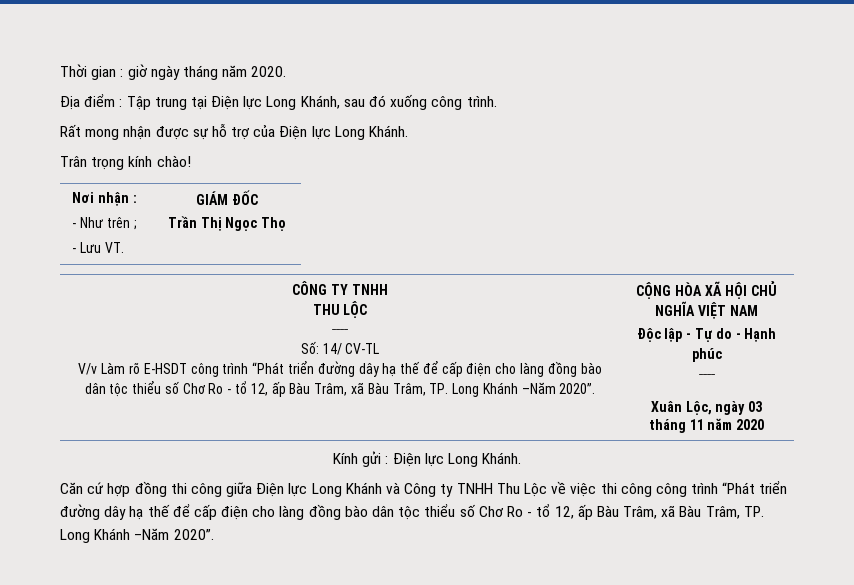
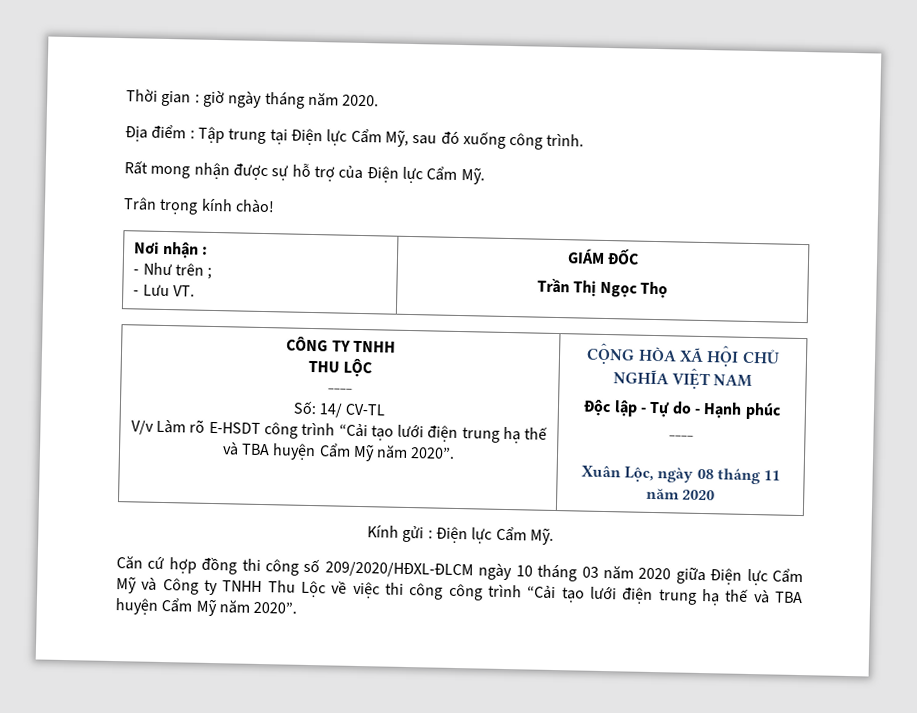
- Địa điểm : Tập trung tại Điện lực Long Khánh, sau đó xuống công trình.
+ Địa điểm : Tập trung tại Điện lực Cẩm Mỹ, sau đó xuống công trình.
- Rất mong nhận được sự hỗ trợ của Điện lực Long Khánh.
+ Rất mong nhận được sự hỗ trợ của Điện lực Cẩm Mỹ.
- V/v Làm rõ E-HSDT công trình “Phát triển đường dây hạ thế để cấp điện cho làng đồng bào dân tộc thiểu số Chơ Ro - tổ 12, ấp Bàu Trâm, xã Bàu Trâm, TP. Long Khánh –Năm 2020”.
+ V/v Làm rõ E-HSDT công trình “Cải tạo lưới điện trung hạ thế và TBA huyện Cẩm Mỹ năm 2020”.
- Xuân Lộc, ngày 03 tháng 11 năm 2020
+ Xuân Lộc, ngày 08 tháng 11 năm 2020
- Kính gửi : Điện lực Long Khánh.
+ Kính gửi : Điện lực Cẩm Mỹ.
- Căn cứ hợp đồng thi công giữa Điện lực Long Khánh và Công ty TNHH Thu Lộc về việc thi công công trình “Phát triển đường dây hạ thế để cấp điện cho làng đồng bào dân tộc thiểu số Chơ Ro - tổ 12, ấp Bàu Trâm, xã Bàu Trâm, TP. Long Khánh –Năm 2020”.
+ Căn cứ hợp đồng thi công số 209/2020/HĐXL-ĐLCM ngày 10 tháng 03 năm 2020 giữa Điện lực Cẩm Mỹ và Công ty TNHH Thu Lộc về việc thi công công trình “Cải tạo lưới điện trung hạ thế và TBA huyện Cẩm Mỹ năm 2020”.

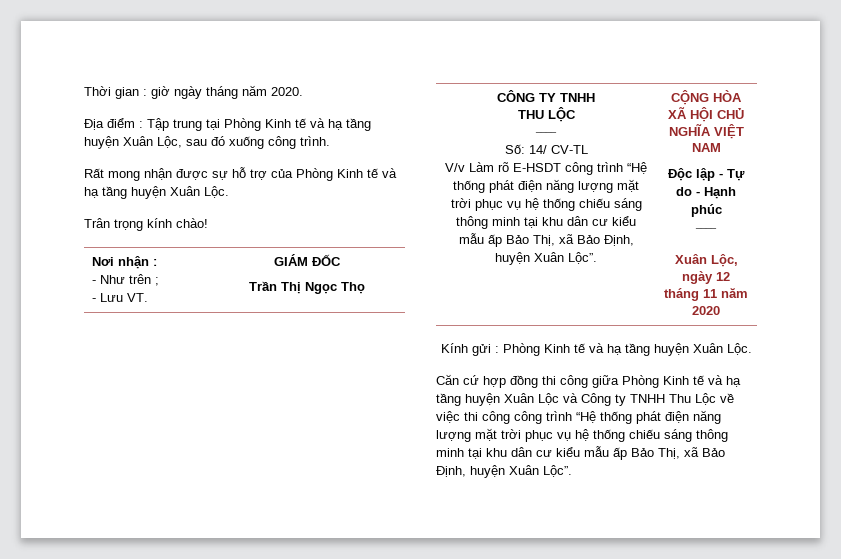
- Địa điểm : Tập trung tại Điện lực Cẩm Mỹ, sau đó xuống công trình.
+ Địa điểm : Tập trung tại Phòng Kinh tế và hạ tầng huyện Xuân Lộc, sau đó xuống công trình.
- Rất mong nhận được sự hỗ trợ của Điện lực Cẩm Mỹ.
+ Rất mong nhận được sự hỗ trợ của Phòng Kinh tế và hạ tầng huyện Xuân Lộc.
- V/v Làm rõ E-HSDT công trình “Cải tạo lưới điện trung hạ thế và TBA huyện Cẩm Mỹ năm 2020”.
+ V/v Làm rõ E-HSDT công trình “Hệ thống phát điện năng lượng mặt trời phục vụ hệ thống chiếu sáng thông minh tại khu dân cư kiểu mẫu ấp Bảo Thị, xã Bảo Định, huyện Xuân Lộc”.
- Xuân Lộc, ngày 08 tháng 11 năm 2020
+ Xuân Lộc, ngày 12 tháng 11 năm 2020
- Kính gửi : Điện lực Cẩm Mỹ.
+ Kính gửi : Phòng Kinh tế và hạ tầng huyện Xuân Lộc.
- Căn cứ hợp đồng thi công số 209/2020/HĐXL-ĐLCM ngày 10 tháng 03 năm 2020 giữa Điện lực Cẩm Mỹ và Công ty TNHH Thu Lộc về việc thi công công trình “Cải tạo lưới điện trung hạ thế và TBA huyện Cẩm Mỹ năm 2020”.
+ Căn cứ hợp đồng thi công giữa Phòng Kinh tế và hạ tầng huyện Xuân Lộc và Công ty TNHH Thu Lộc về việc thi công công trình “Hệ thống phát điện năng lượng mặt trời phục vụ hệ thống chiếu sáng thông minh tại khu dân cư kiểu mẫu ấp Bảo Thị, xã Bảo Định, huyện Xuân Lộc”.

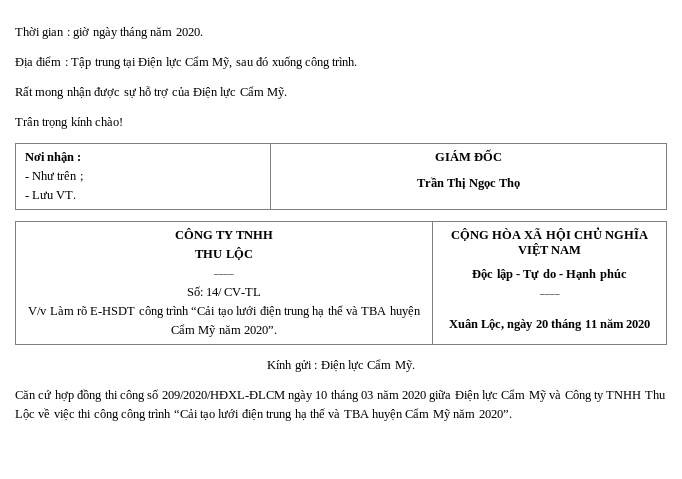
- Địa điểm : Tập trung tại Phòng Kinh tế và hạ tầng huyện Xuân Lộc, sau đó xuống công trình.
+ Địa điểm : Tập trung tại Điện lực Cẩm Mỹ, sau đó xuống công trình.
- Rất mong nhận được sự hỗ trợ của Phòng Kinh tế và hạ tầng huyện Xuân Lộc.
+ Rất mong nhận được sự hỗ trợ của Điện lực Cẩm Mỹ.
- V/v Làm rõ E-HSDT công trình “Hệ thống phát điện năng lượng mặt trời phục vụ hệ thống chiếu sáng thông minh tại khu dân cư kiểu mẫu ấp Bảo Thị, xã Bảo Định, huyện Xuân Lộc”.
+ V/v Làm rõ E-HSDT công trình “Cải tạo lưới điện trung hạ thế và TBA huyện Cẩm Mỹ năm 2020”.
- Xuân Lộc, ngày 12 tháng 11 năm 2020
+ Xuân Lộc, ngày 20 tháng 11 năm 2020
- Kính gửi : Phòng Kinh tế và hạ tầng huyện Xuân Lộc.
+ Kính gửi : Điện lực Cẩm Mỹ.
- Căn cứ hợp đồng thi công giữa Phòng Kinh tế và hạ tầng huyện Xuân Lộc và Công ty TNHH Thu Lộc về việc thi công công trình “Hệ thống phát điện năng lượng mặt trời phục vụ hệ thống chiếu sáng thông minh tại khu dân cư kiểu mẫu ấp Bảo Thị, xã Bảo Định, huyện Xuân Lộc”.
+ Căn cứ hợp đồng thi công số 209/2020/HĐXL-ĐLCM ngày 10 tháng 03 năm 2020 giữa Điện lực Cẩm Mỹ và Công ty TNHH Thu Lộc về việc thi công công trình “Cải tạo lưới điện trung hạ thế và TBA huyện Cẩm Mỹ năm 2020”.

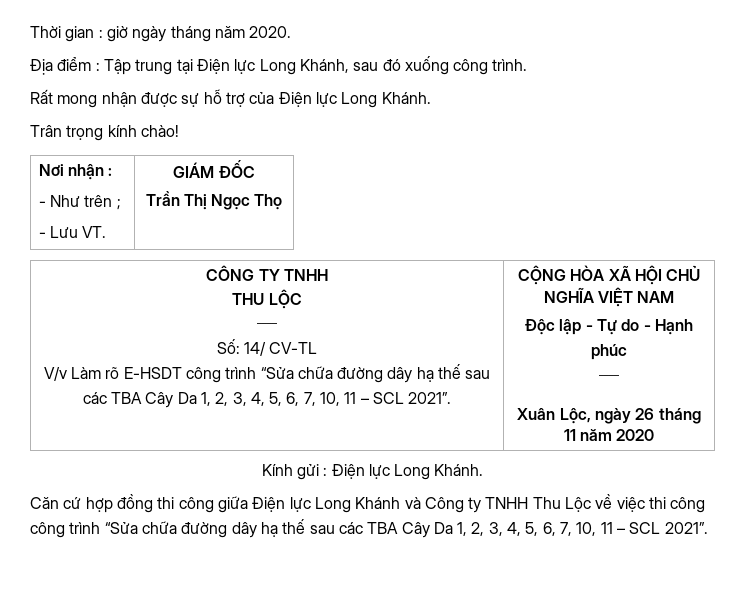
- Địa điểm : Tập trung tại Điện lực Cẩm Mỹ, sau đó xuống công trình.
+ Địa điểm : Tập trung tại Điện lực Long Khánh, sau đó xuống công trình.
- Rất mong nhận được sự hỗ trợ của Điện lực Cẩm Mỹ.
+ Rất mong nhận được sự hỗ trợ của Điện lực Long Khánh.
- V/v Làm rõ E-HSDT công trình “Cải tạo lưới điện trung hạ thế và TBA huyện Cẩm Mỹ năm 2020”.
+ V/v Làm rõ E-HSDT công trình “Sửa chữa đường dây hạ thế sau các TBA Cây Da 1, 2, 3, 4, 5, 6, 7, 10, 11 – SCL 2021”.
- Xuân Lộc, ngày 20 tháng 11 năm 2020
+ Xuân Lộc, ngày 26 tháng 11 năm 2020
- Kính gửi : Điện lực Cẩm Mỹ.
+ Kính gửi : Điện lực Long Khánh.
- Căn cứ hợp đồng thi công số 209/2020/HĐXL-ĐLCM ngày 10 tháng 03 năm 2020 giữa Điện lực Cẩm Mỹ và Công ty TNHH Thu Lộc về việc thi công công trình “Cải tạo lưới điện trung hạ thế và TBA huyện Cẩm Mỹ năm 2020”.
+ Căn cứ hợp đồng thi công giữa Điện lực Long Khánh và Công ty TNHH Thu Lộc về việc thi công công trình “Sửa chữa đường dây hạ thế sau các TBA Cây Da 1, 2, 3, 4, 5, 6, 7, 10, 11 – SCL 2021”.

